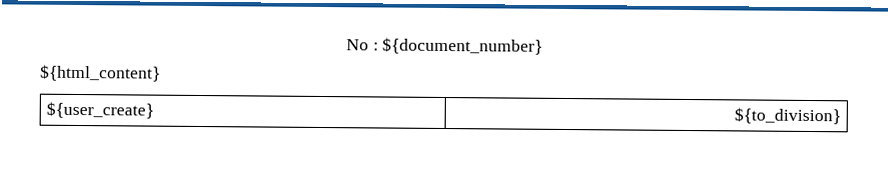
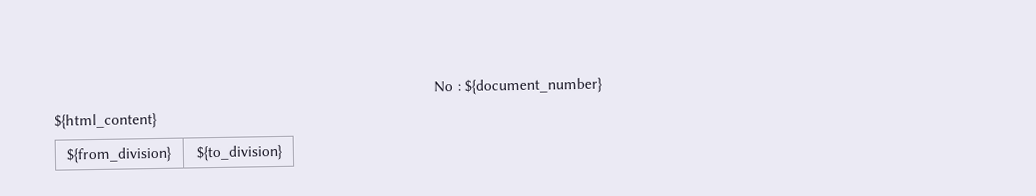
- ${user_create} | ${to_division}
+ ${from_division} | ${to_division}

